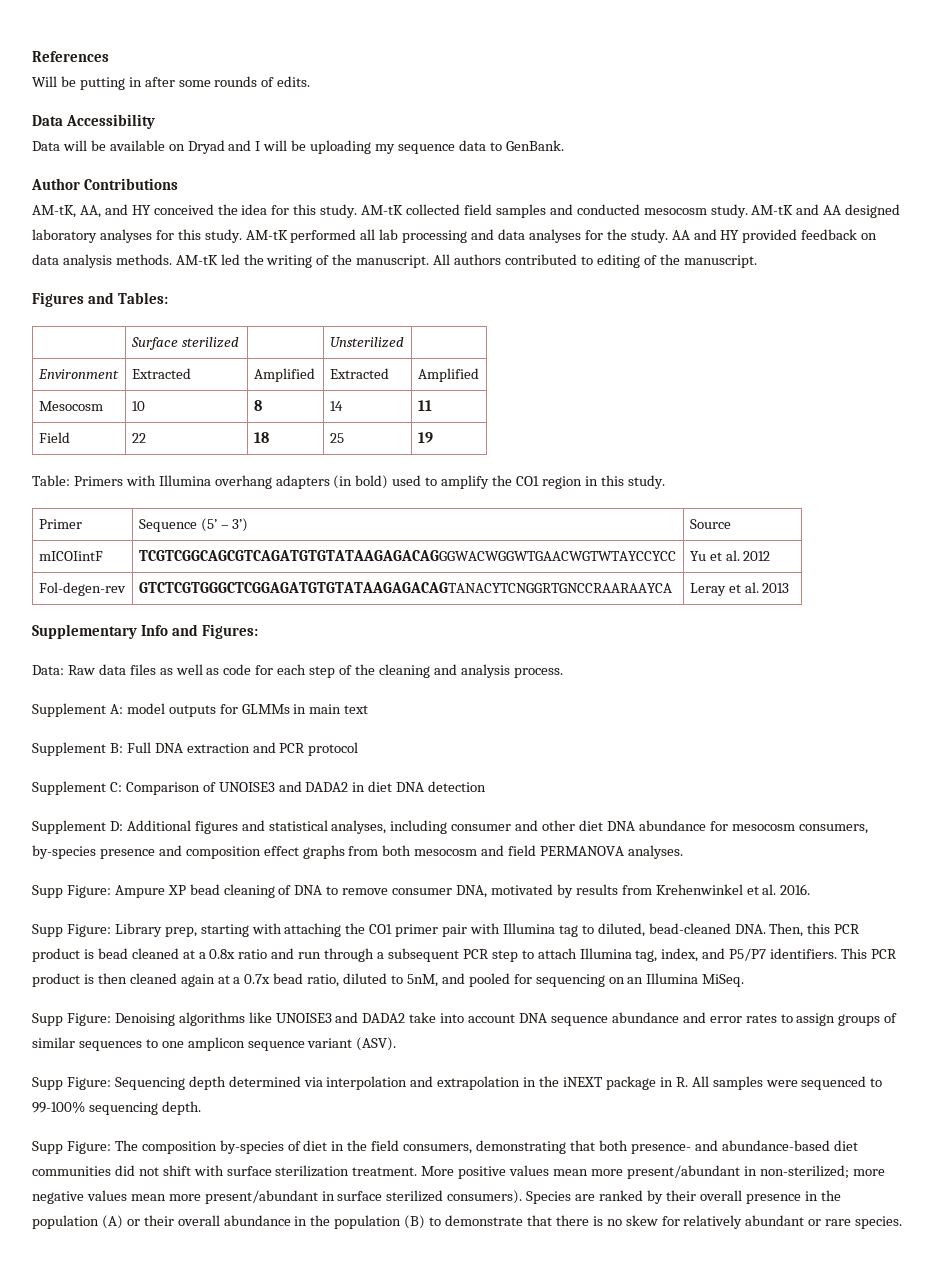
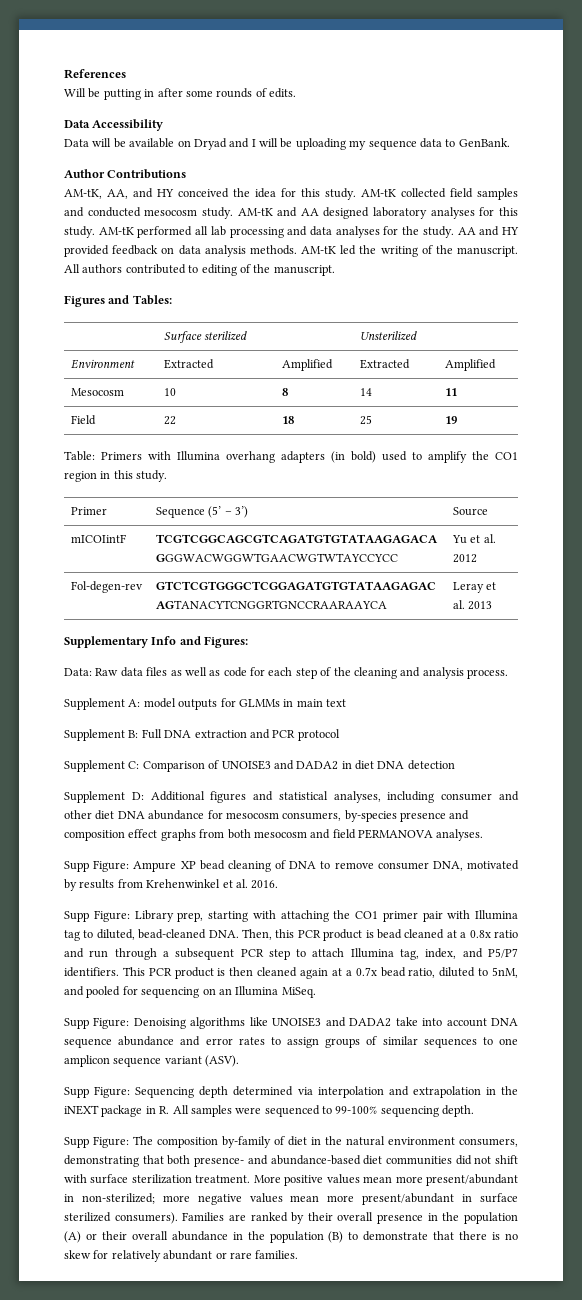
- Supp Figure: The composition by-species of diet in the field consumers, demonstrating that both presence- and abundance-based diet communities did not shift with surface sterilization treatment.
+ Supp Figure: The composition by-family of diet in the natural environment consumers, demonstrating that both presence- and abundance-based diet communities did not shift with surface sterilization treatment.
- Species are ranked by their overall presence in the population (A) or their overall abundance in the population (B) to demonstrate that there is no skew for relatively abundant or rare species.
+ Families are ranked by their overall presence in the population (A) or their overall abundance in the population (B) to demonstrate that there is no skew for relatively abundant or rare families.

